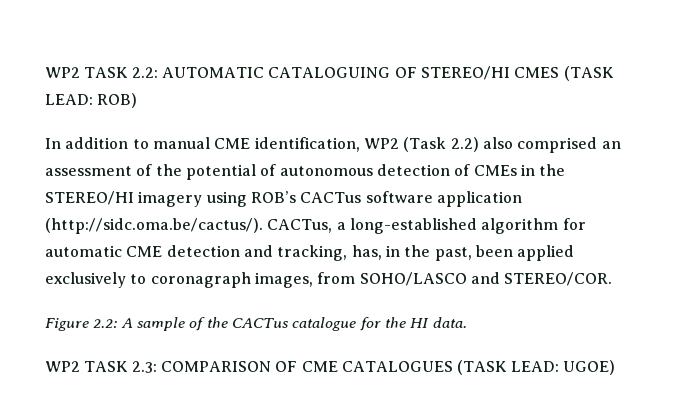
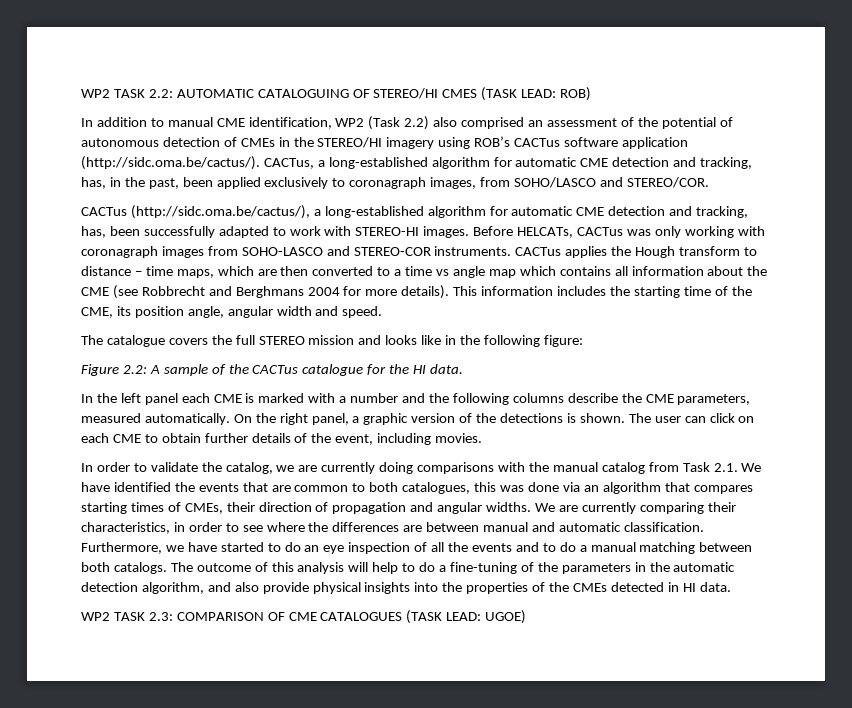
+ CACTus (http://sidc.oma.be/cactus/), a long-established algorithm for automatic CME detection and tracking, has, been successfully adapted to work with STEREO-HI images. Before HELCATs, CACTus was only working with coronagraph images from SOHO-LASCO and STEREO-COR instruments. CACTus applies the Hough transform to distance – time maps, which are then converted to a time vs angle map which contains all information about the CME (see Robbrecht and Berghmans 2004 for more details). This information includes the starting time of the CME, its position angle, angular width and speed.
+ The catalogue covers the full STEREO mission and looks like in the following figure:
+ In the left panel each CME is marked with a number and the following columns describe the CME parameters, measured automatically. On the right panel, a graphic version of the detections is shown. The user can click on each CME to obtain further details of the event, including movies.
+ In order to validate the catalog, we are currently doing comparisons with the manual catalog from Task 2.1. We have identified the events that are common to both catalogues, this was done via an algorithm that compares starting times of CMEs, their direction of propagation and angular widths. We are currently comparing their characteristics, in order to see where the differences are between manual and automatic classification. Furthermore, we have started to do an eye inspection of all the events and to do a manual matching between both catalogs. The outcome of this analysis will help to do a fine-tuning of the parameters in the automatic detection algorithm, and also provide physical insights into the properties of the CMEs detected in HI data.

